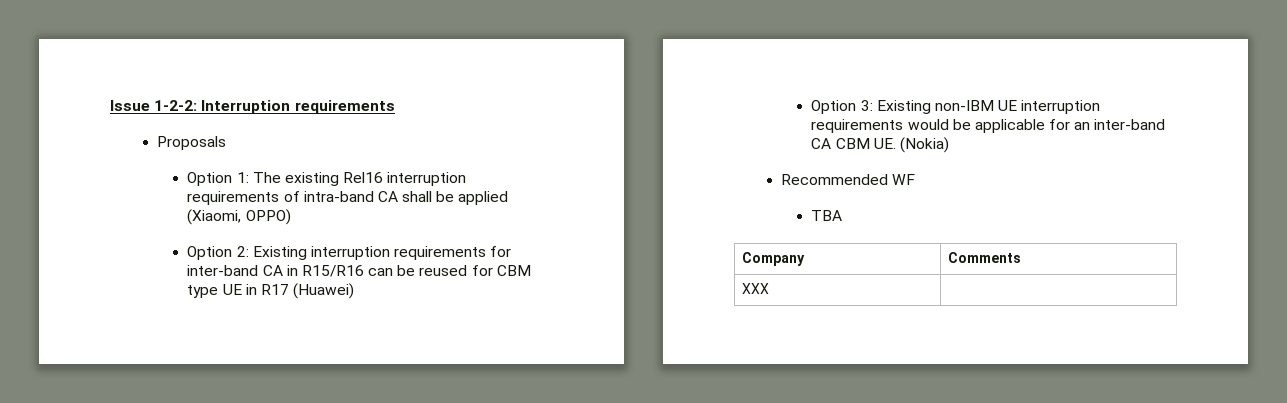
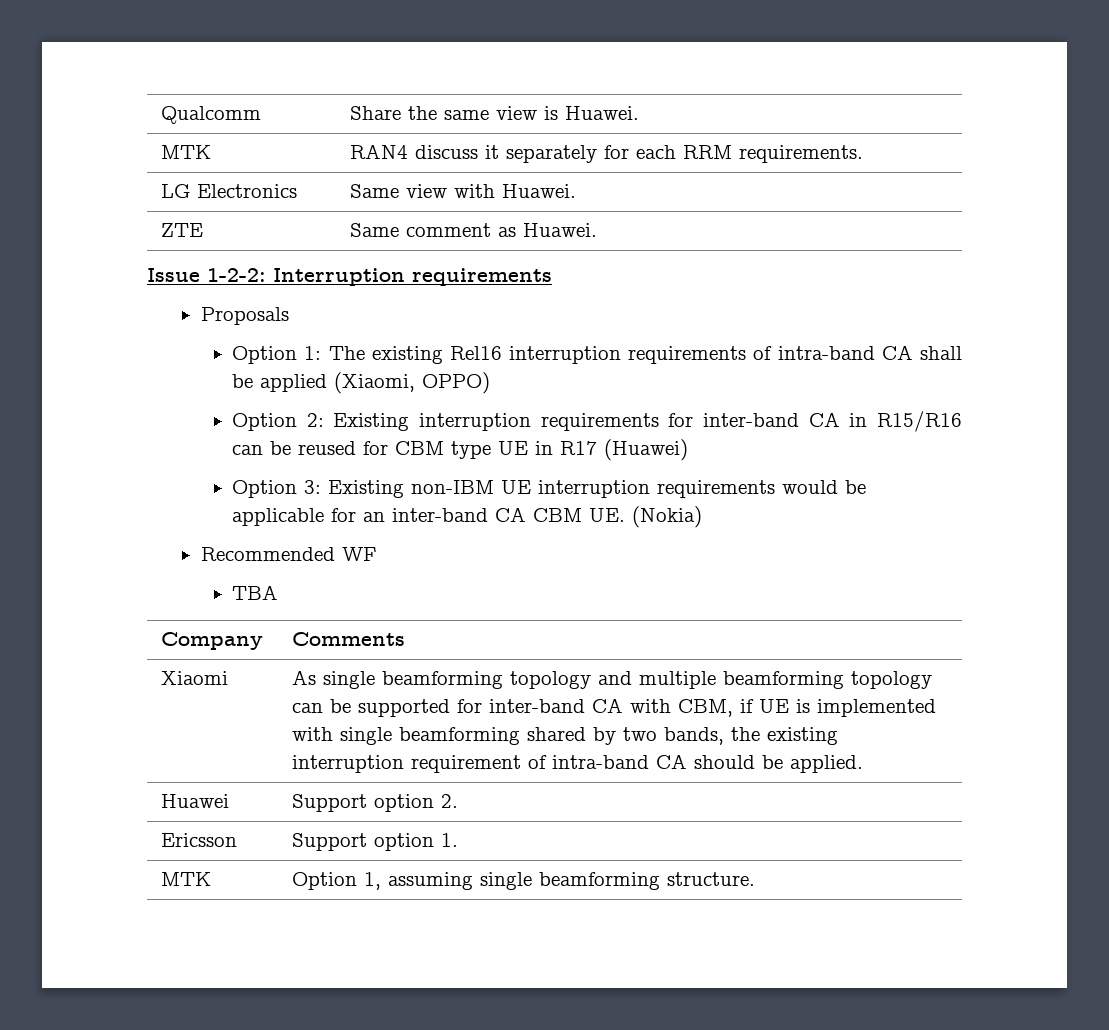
+ Qualcomm | Share the same view is Huawei.
+ MTK | RAN4 discuss it separately for each RRM requirements.
+ LG Electronics | Same view with Huawei.
+ ZTE | Same comment as Huawei.
- XXX |
+ Xiaomi | As single beamforming topology and multiple beamforming topology can be supported for inter-band CA with CBM, if UE is implemented with single beamforming shared by two bands, the existing interruption requirement of intra-band CA should be applied.
+ Huawei | Support option 2.
+ Ericsson | Support option 1.
+ MTK | Option 1, assuming single beamforming structure.

